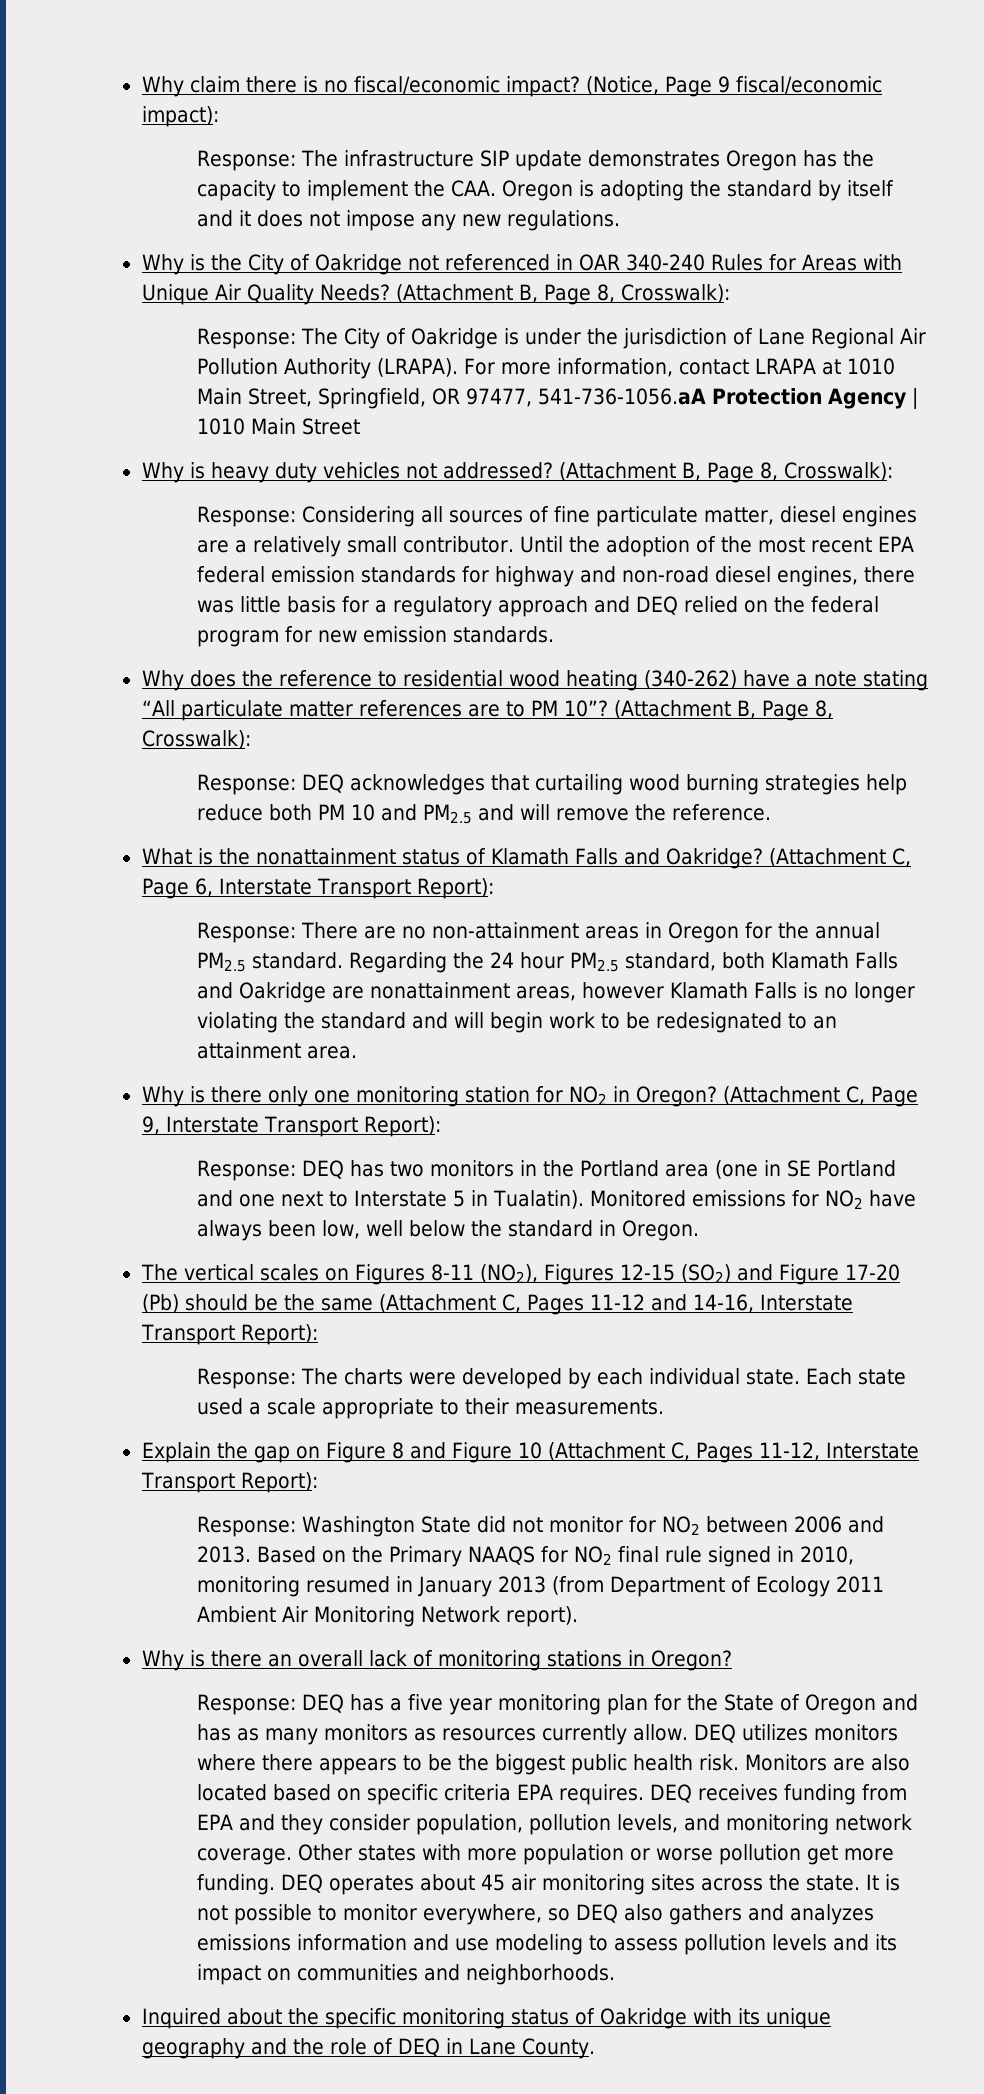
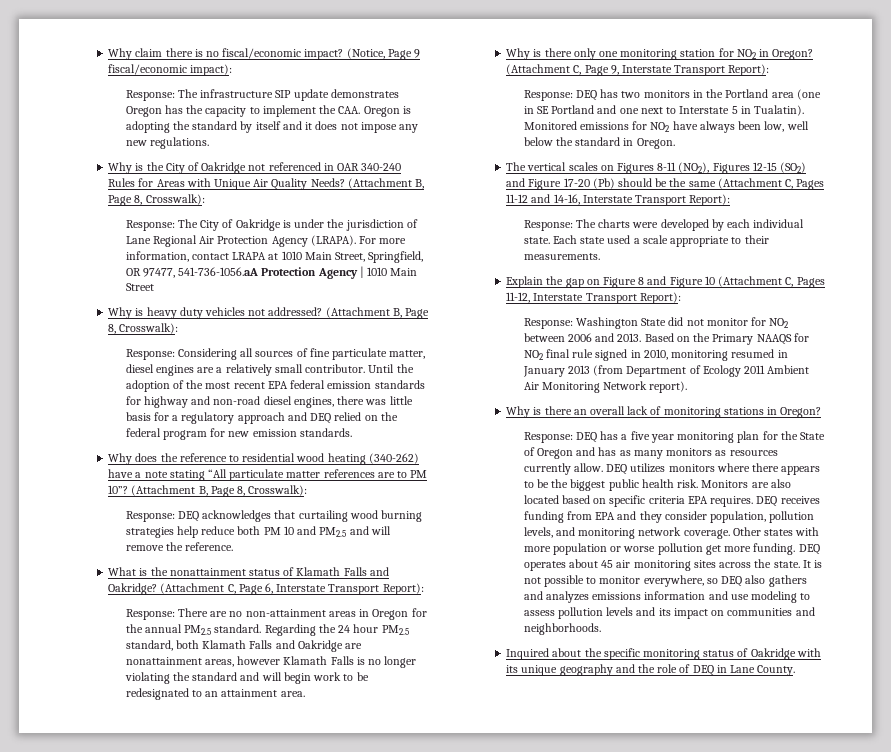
- Response: The City of Oakridge is under the jurisdiction of Lane Regional Air Pollution Authority (LRAPA).
+ Response: The City of Oakridge is under the jurisdiction of Lane Regional Air Protection Agency (LRAPA).

